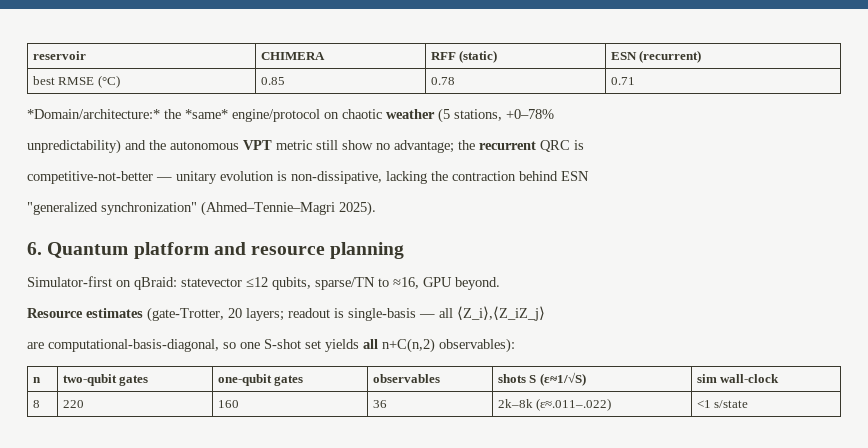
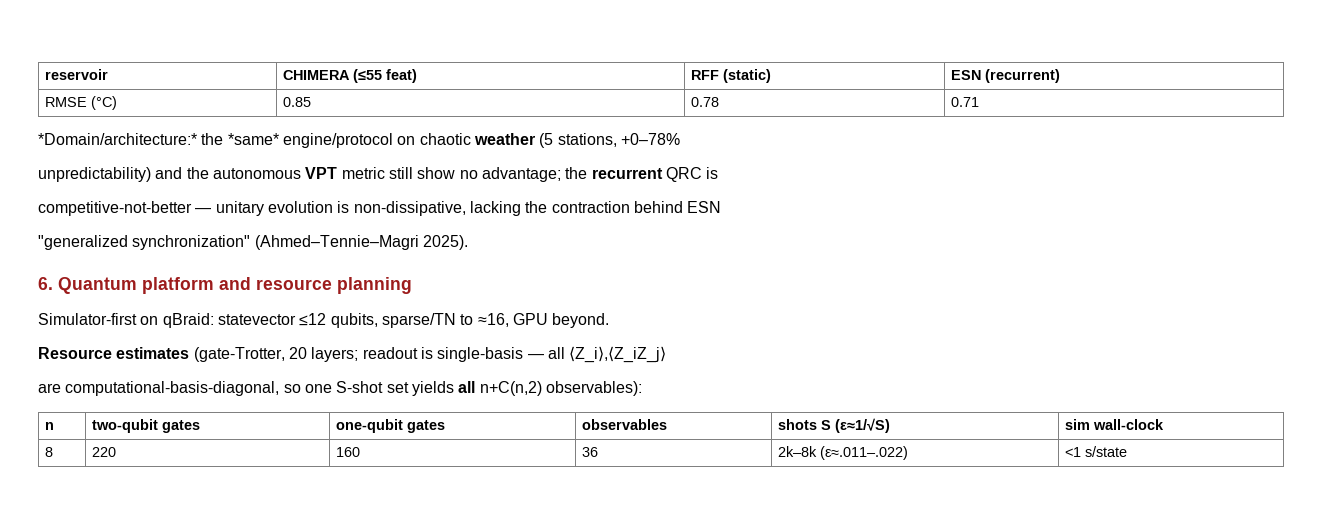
- reservoir | CHIMERA | RFF (static) | ESN (recurrent)
+ reservoir | CHIMERA (≤55 feat) | RFF (static) | ESN (recurrent)
- best RMSE (°C) | 0.85 | 0.78 | 0.71
+ RMSE (°C) | 0.85 | 0.78 | 0.71

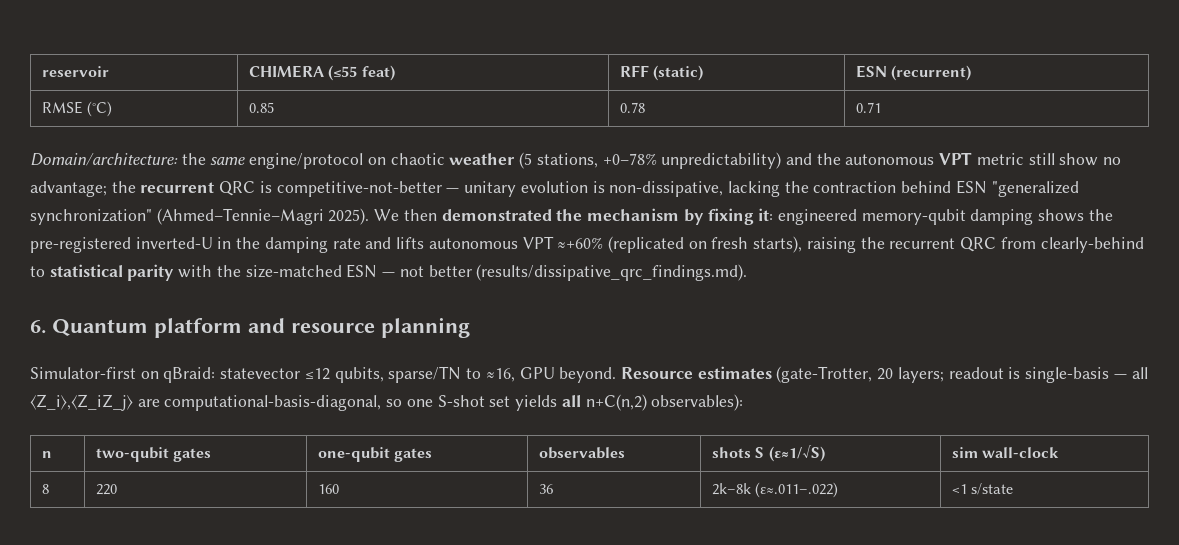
- *Domain/architecture:* the *same* engine/protocol on chaotic weather (5 stations, +0–78%
- unpredictability) and the autonomous VPT metric still show no advantage; the recurrent QRC is
- competitive-not-better — unitary evolution is non-dissipative, lacking the contraction behind ESN
- "generalized synchronization" (Ahmed–Tennie–Magri 2025).
+ Domain/architecture: the same engine/protocol on chaotic weather (5 stations, +0–78% unpredictability) and the autonomous VPT metric still show no advantage; the recurrent QRC is competitive-not-better — unitary evolution is non-dissipative, lacking the contraction behind ESN "generalized synchronization" (Ahmed–Tennie–Magri 2025). We then demonstrated the mechanism by fixing it: engineered memory-qubit damping shows the pre-registered inverted-U in the damping rate and lifts autonomous VPT ≈+60% (replicated on fresh starts), raising the recurrent QRC from clearly-behind to statistical parity with the size-matched ESN — not better (results/dissipative_qrc_findings.md).
- Simulator-first on qBraid: statevector ≤12 qubits, sparse/TN to ≈16, GPU beyond.
- Resource estimates (gate-Trotter, 20 layers; readout is single-basis — all ⟨Z_i⟩,⟨Z_iZ_j⟩
- are computational-basis-diagonal, so one S-shot set yields all n+C(n,2) observables):
+ Simulator-first on qBraid: statevector ≤12 qubits, sparse/TN to ≈16, GPU beyond. Resource estimates (gate-Trotter, 20 layers; readout is single-basis — all ⟨Z_i⟩,⟨Z_iZ_j⟩ are computational-basis-diagonal, so one S-shot set yields all n+C(n,2) observables):

